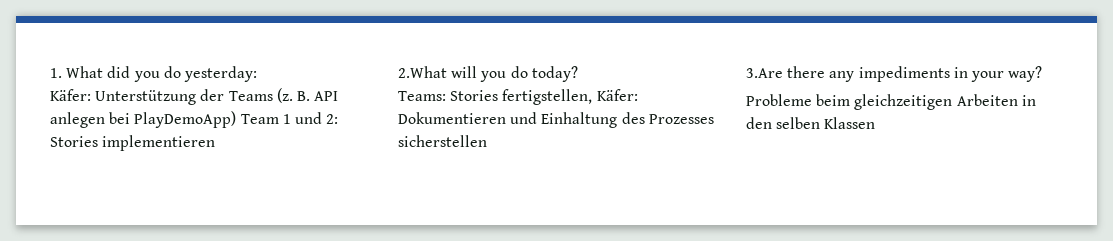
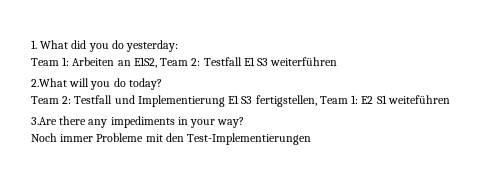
- Käfer: Unterstützung der Teams (z. B. API anlegen bei PlayDemoApp) Team 1 und 2: Stories implementieren
+ Team 1: Arbeiten an E1S2, Team 2: Testfall E1 S3 weiterführen
- Teams: Stories fertigstellen, Käfer: Dokumentieren und Einhaltung des Prozesses sicherstellen
+ Team 2: Testfall und Implementierung E1 S3 fertigstellen, Team 1: E2 S1 weiteführen
- Probleme beim gleichzeitigen Arbeiten in den selben Klassen
+ Noch immer Probleme mit den Test-Implementierungen

